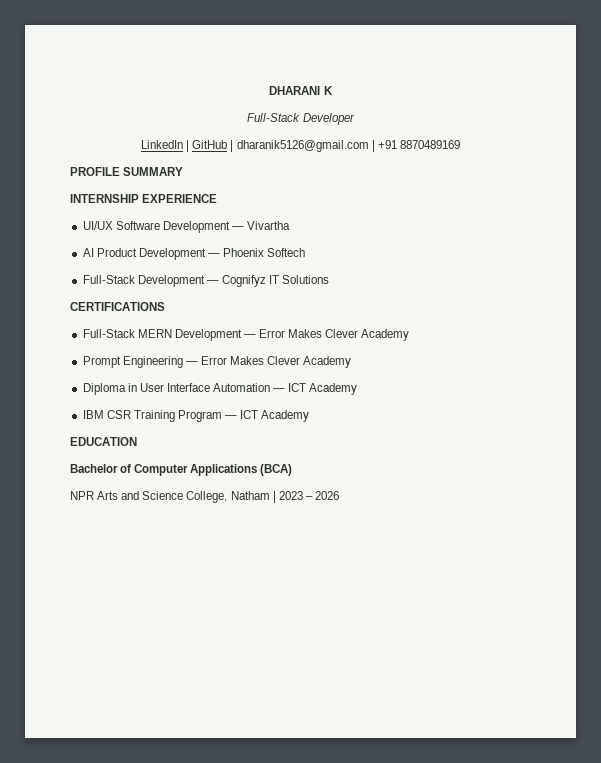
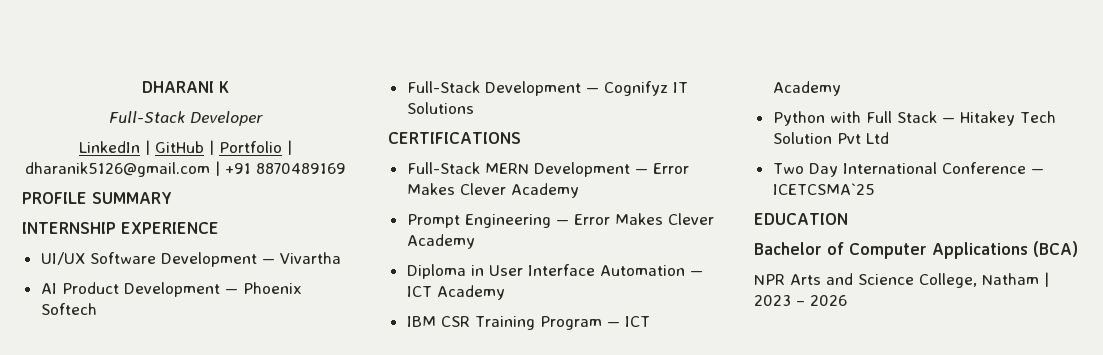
- LinkedIn | GitHub | dharanik5126@gmail.com | +91 8870489169
+ LinkedIn | GitHub | Portfolio | dharanik5126@gmail.com | +91 8870489169
+ Python with Full Stack — Hitakey Tech Solution Pvt Ltd
+ Two Day International Conference — ICETCSMA`25

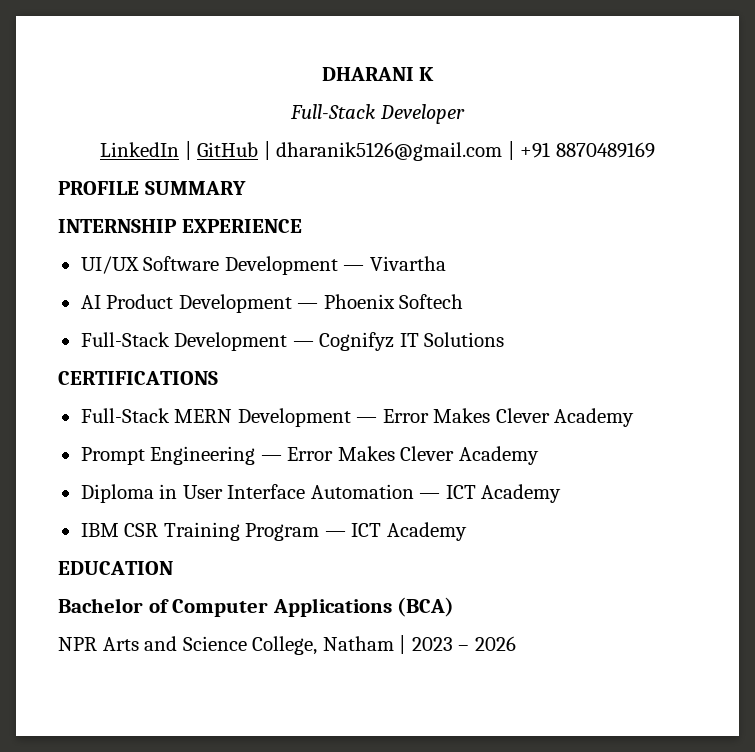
- LinkedIn | GitHub | Portfolio | dharanik5126@gmail.com | +91 8870489169
+ LinkedIn | GitHub | dharanik5126@gmail.com | +91 8870489169
- Python with Full Stack — Hitakey Tech Solution Pvt Ltd
- Two Day International Conference — ICETCSMA`25

